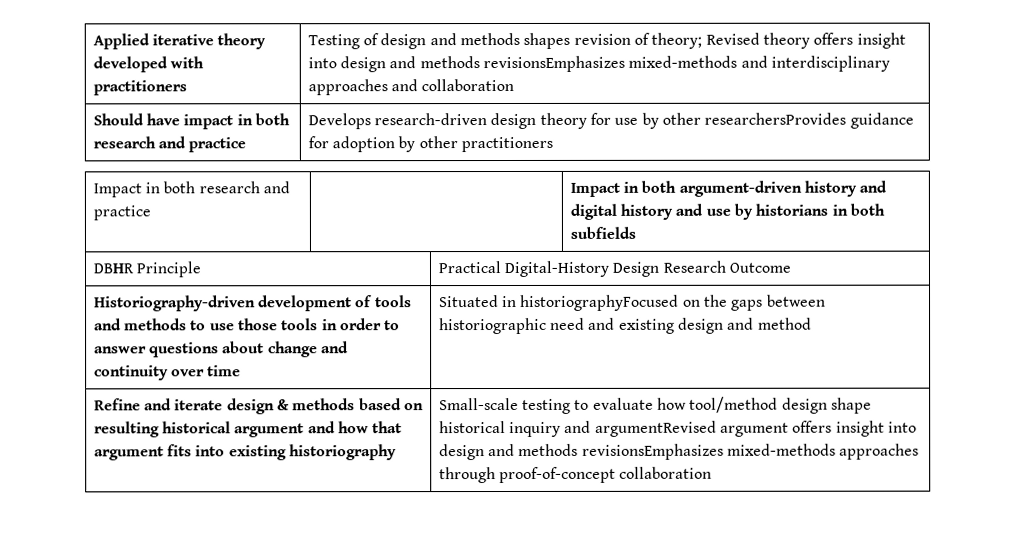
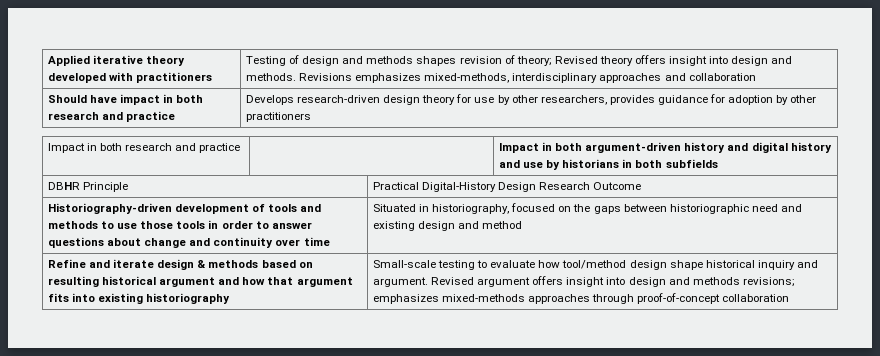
- Applied iterative theory developed with practitioners | Testing of design and methods shapes revision of theory; Revised theory offers insight into design and methods revisionsEmphasizes mixed-methods and interdisciplinary approaches and collaboration
+ Applied iterative theory developed with practitioners | Testing of design and methods shapes revision of theory; Revised theory offers insight into design and methods. Revisions emphasizes mixed-methods, interdisciplinary approaches and collaboration
- Should have impact in both research and practice | Develops research-driven design theory for use by other researchersProvides guidance for adoption by other practitioners
+ Should have impact in both research and practice | Develops research-driven design theory for use by other researchers, provides guidance for adoption by other practitioners
- Historiography-driven development of tools and methods to use those tools in order to answer questions about change and continuity over time | Situated in historiographyFocused on the gaps between historiographic need and existing design and method
+ Historiography-driven development of tools and methods to use those tools in order to answer questions about change and continuity over time | Situated in historiography, focused on the gaps between historiographic need and existing design and method
- Small-scale testing to evaluate how tool/method design shape historical inquiry and argumentRevised argument offers insight into design and methods revisionsEmphasizes mixed-methods approaches through proof-of-concept collaboration
+ Small-scale testing to evaluate how tool/method design shape historical inquiry and argument. Revised argument offers insight into design and methods revisions; emphasizes mixed-methods approaches through proof-of-concept collaboration

